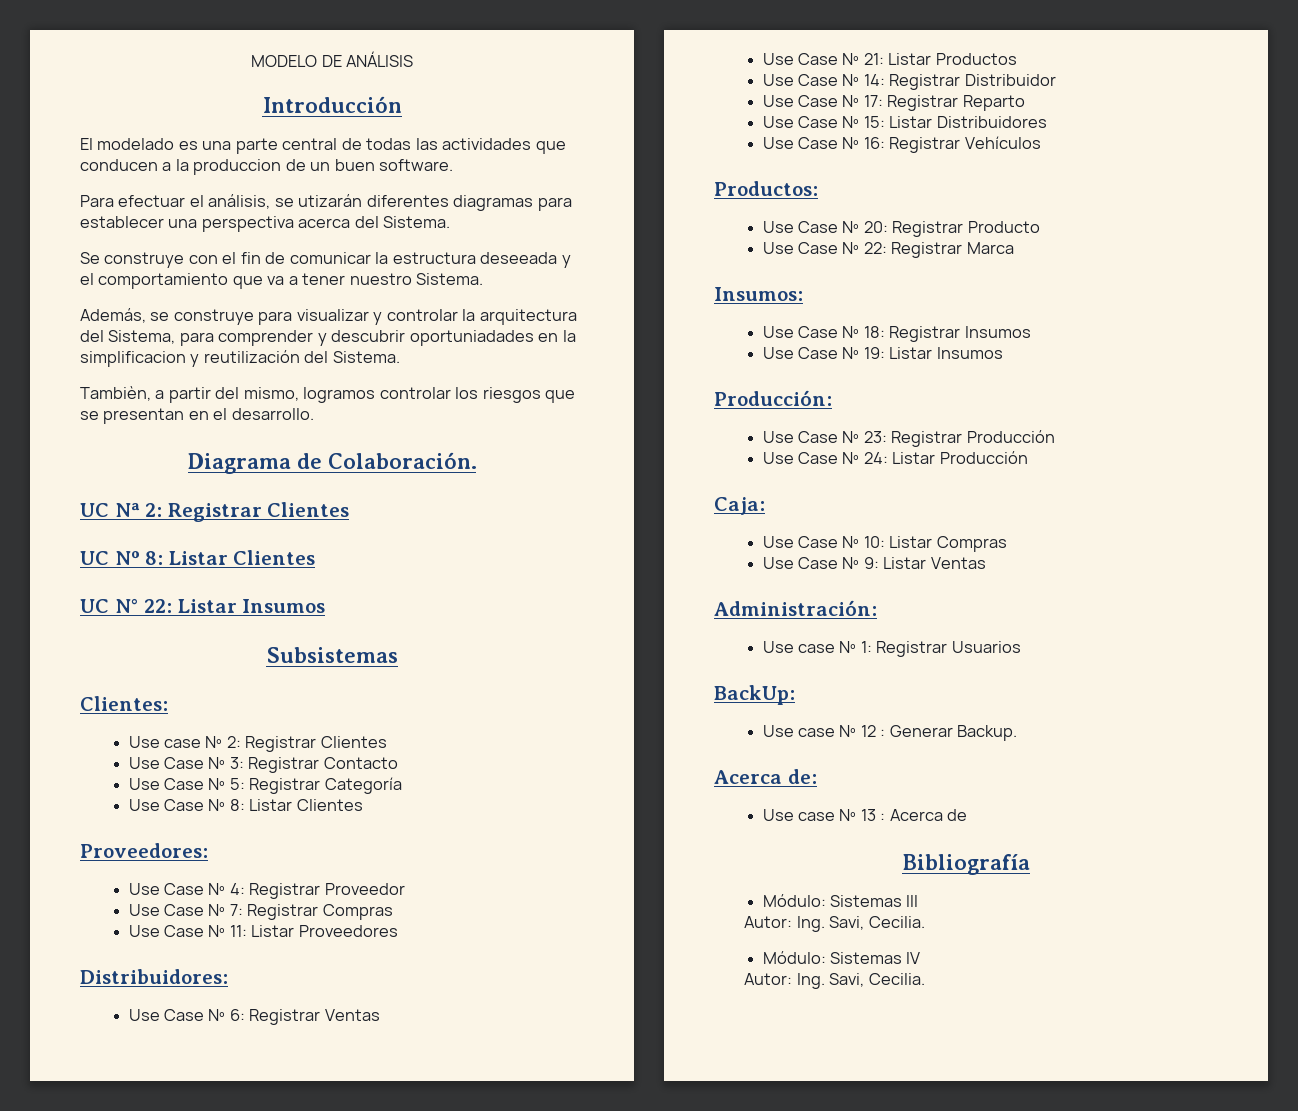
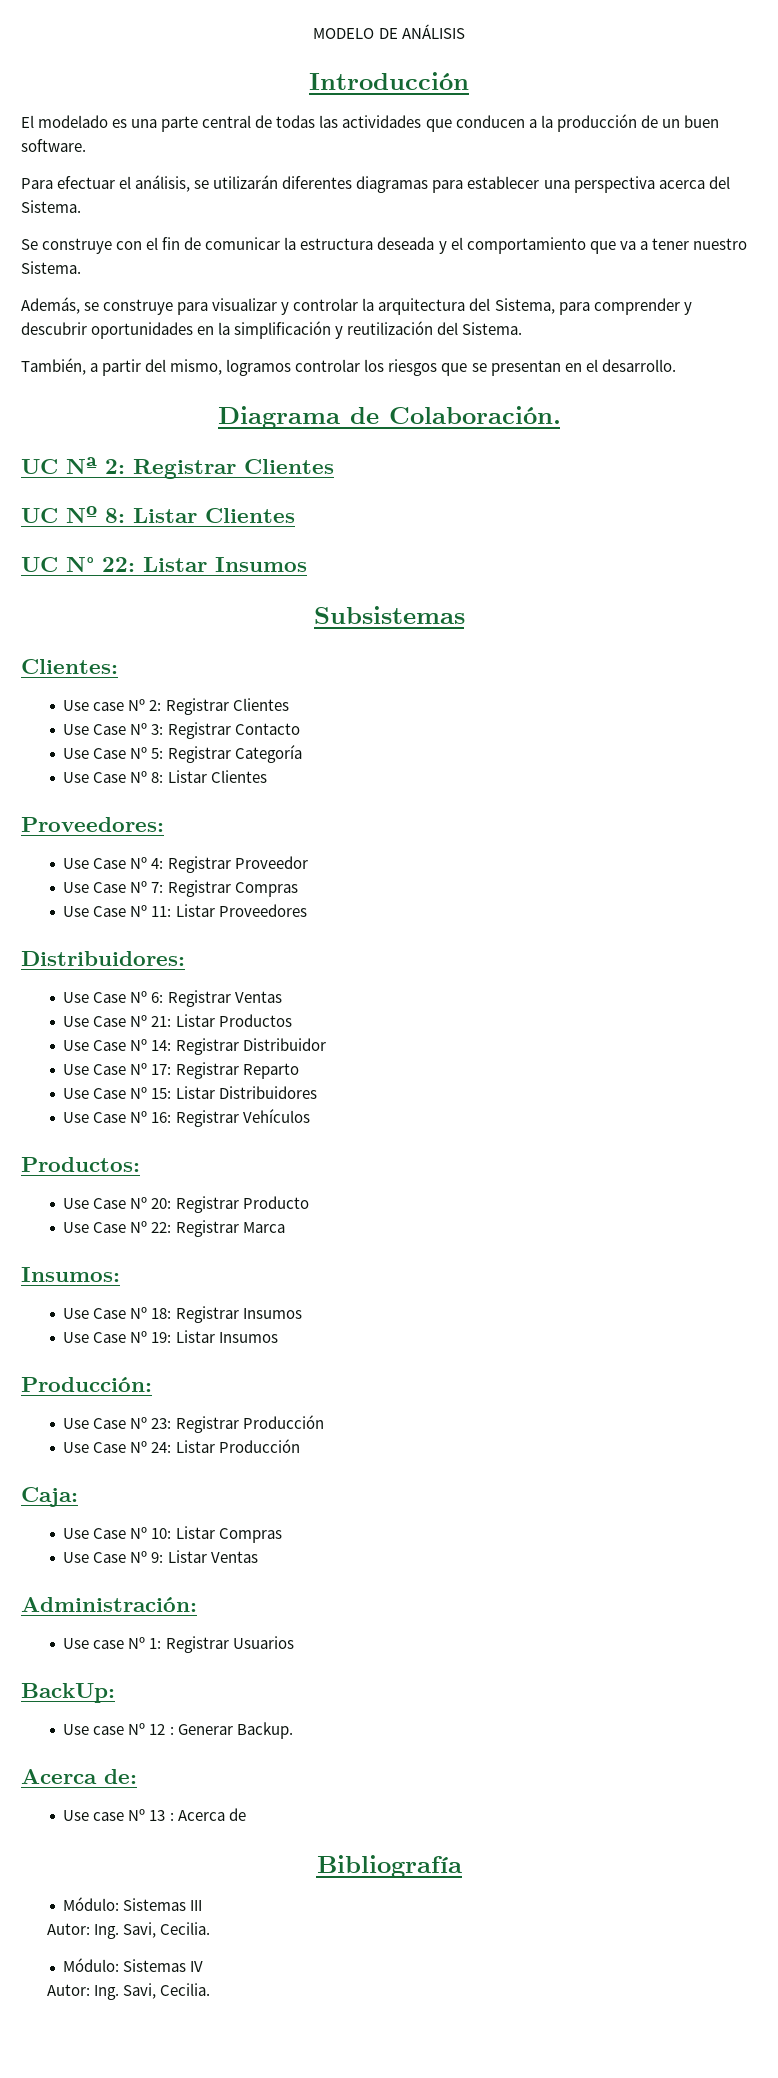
- El modelado es una parte central de todas las actividades que conducen a la produccion de un buen software.
+ El modelado es una parte central de todas las actividades que conducen a la producción de un buen software.
- Para efectuar el análisis, se utizarán diferentes diagramas para establecer una perspectiva acerca del Sistema.
+ Para efectuar el análisis, se utilizarán diferentes diagramas para establecer una perspectiva acerca del Sistema.
- Se construye con el fin de comunicar la estructura deseeada y el comportamiento que va a tener nuestro Sistema.
+ Se construye con el fin de comunicar la estructura deseada y el comportamiento que va a tener nuestro Sistema.
- Además, se construye para visualizar y controlar la arquitectura del Sistema, para comprender y descubrir oportuniadades en la simplificacion y reutilización del Sistema.
+ Además, se construye para visualizar y controlar la arquitectura del Sistema, para comprender y descubrir oportunidades en la simplificación y reutilización del Sistema.
- Tambièn, a partir del mismo, logramos controlar los riesgos que se presentan en el desarrollo.
+ También, a partir del mismo, logramos controlar los riesgos que se presentan en el desarrollo.

